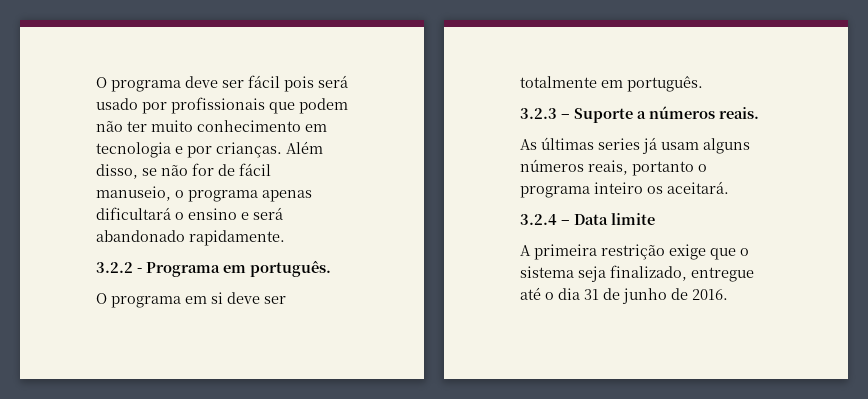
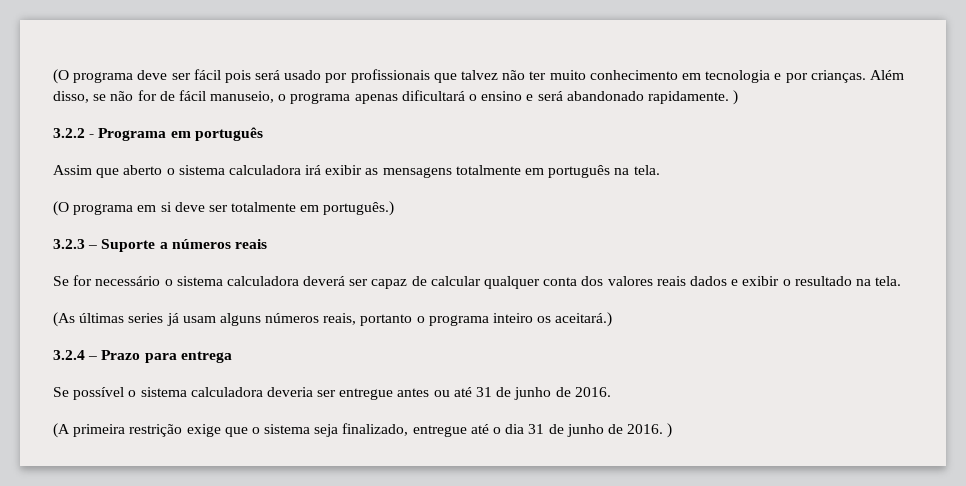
- O programa deve ser fácil pois será usado por profissionais que podem não ter muito conhecimento em tecnologia e por crianças.
+ (O programa deve ser fácil pois será usado por profissionais que talvez não ter muito conhecimento em tecnologia e por crianças.
- Além disso, se não for de fácil manuseio, o programa apenas dificultará o ensino e será abandonado rapidamente.
+ Além disso, se não for de fácil manuseio, o programa apenas dificultará o ensino e será abandonado rapidamente. )
- 3.2.2 - Programa em português.
- O programa em si deve ser totalmente em português.
+ 3.2.2 - Programa em português
+ Assim que aberto o sistema calculadora irá exibir as mensagens totalmente em português na tela.
+ (O programa em si deve ser totalmente em português.)
- 3.2.3 – Suporte a números reais.
- As últimas series já usam alguns números reais, portanto o programa inteiro os aceitará.
+ 3.2.3 – Suporte a números reais
+ Se for necessário o sistema calculadora deverá ser capaz de calcular qualquer conta dos valores reais dados e exibir o resultado na tela.
+ (As últimas series já usam alguns números reais, portanto o programa inteiro os aceitará.)
- 3.2.4 – Data limite
- A primeira restrição exige que o sistema seja finalizado, entregue até o dia 31 de junho de 2016.
+ 3.2.4 – Prazo para entrega
+ Se possível o sistema calculadora deveria ser entregue antes ou até 31 de junho de 2016.
+ (A primeira restrição exige que o sistema seja finalizado, entregue até o dia 31 de junho de 2016. )

